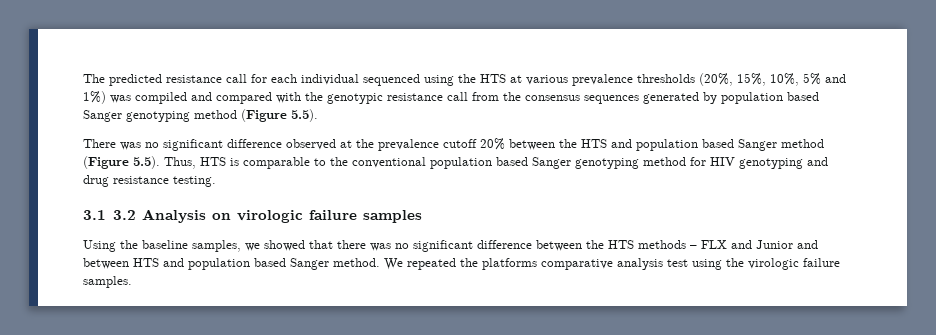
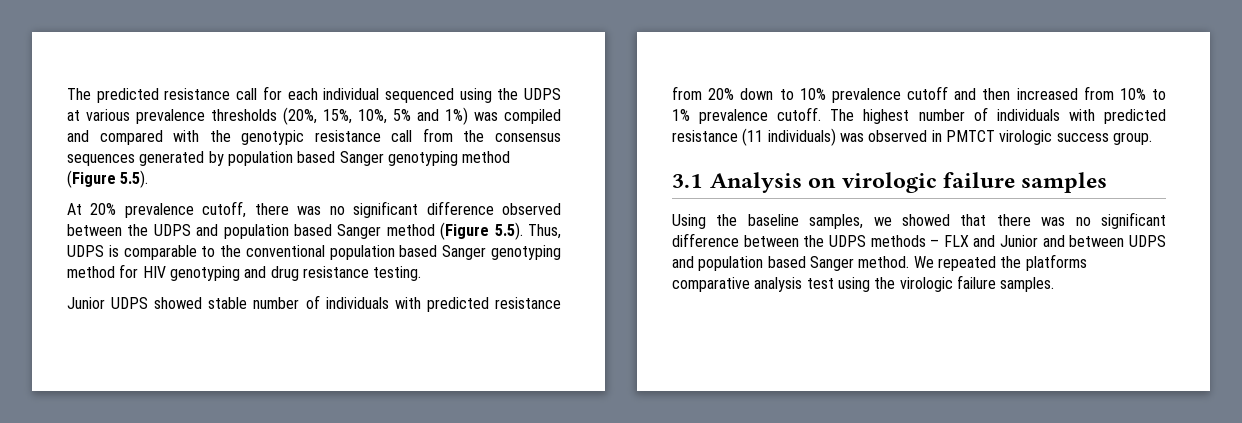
- The predicted resistance call for each individual sequenced using the HTS at various prevalence thresholds (20%, 15%, 10%, 5% and 1%) was compiled and compared with the genotypic resistance call from the consensus sequences generated by population based Sanger genotyping method (Figure 5.5).
+ The predicted resistance call for each individual sequenced using the UDPS at various prevalence thresholds (20%, 15%, 10%, 5% and 1%) was compiled and compared with the genotypic resistance call from the consensus sequences generated by population based Sanger genotyping method (Figure 5.5).
- There was no significant difference observed at the prevalence cutoff 20% between the HTS and population based Sanger method (Figure 5.5). Thus, HTS is comparable to the conventional population based Sanger genotyping method for HIV genotyping and drug resistance testing.
+ At 20% prevalence cutoff, there was no significant difference observed between the UDPS and population based Sanger method (Figure 5.5). Thus, UDPS is comparable to the conventional population based Sanger genotyping method for HIV genotyping and drug resistance testing.
+ Junior UDPS showed stable number of individuals with predicted resistance from 20% down to 10% prevalence cutoff and then increased from 10% to 1% prevalence cutoff. The highest number of individuals with predicted resistance (11 individuals) was observed in PMTCT virologic success group.
- 3.1 3.2 Analysis on virologic failure samples
+ 3.1 Analysis on virologic failure samples
- Using the baseline samples, we showed that there was no significant difference between the HTS methods – FLX and Junior and between HTS and population based Sanger method.
+ Using the baseline samples, we showed that there was no significant difference between the UDPS methods – FLX and Junior and between UDPS and population based Sanger method.

